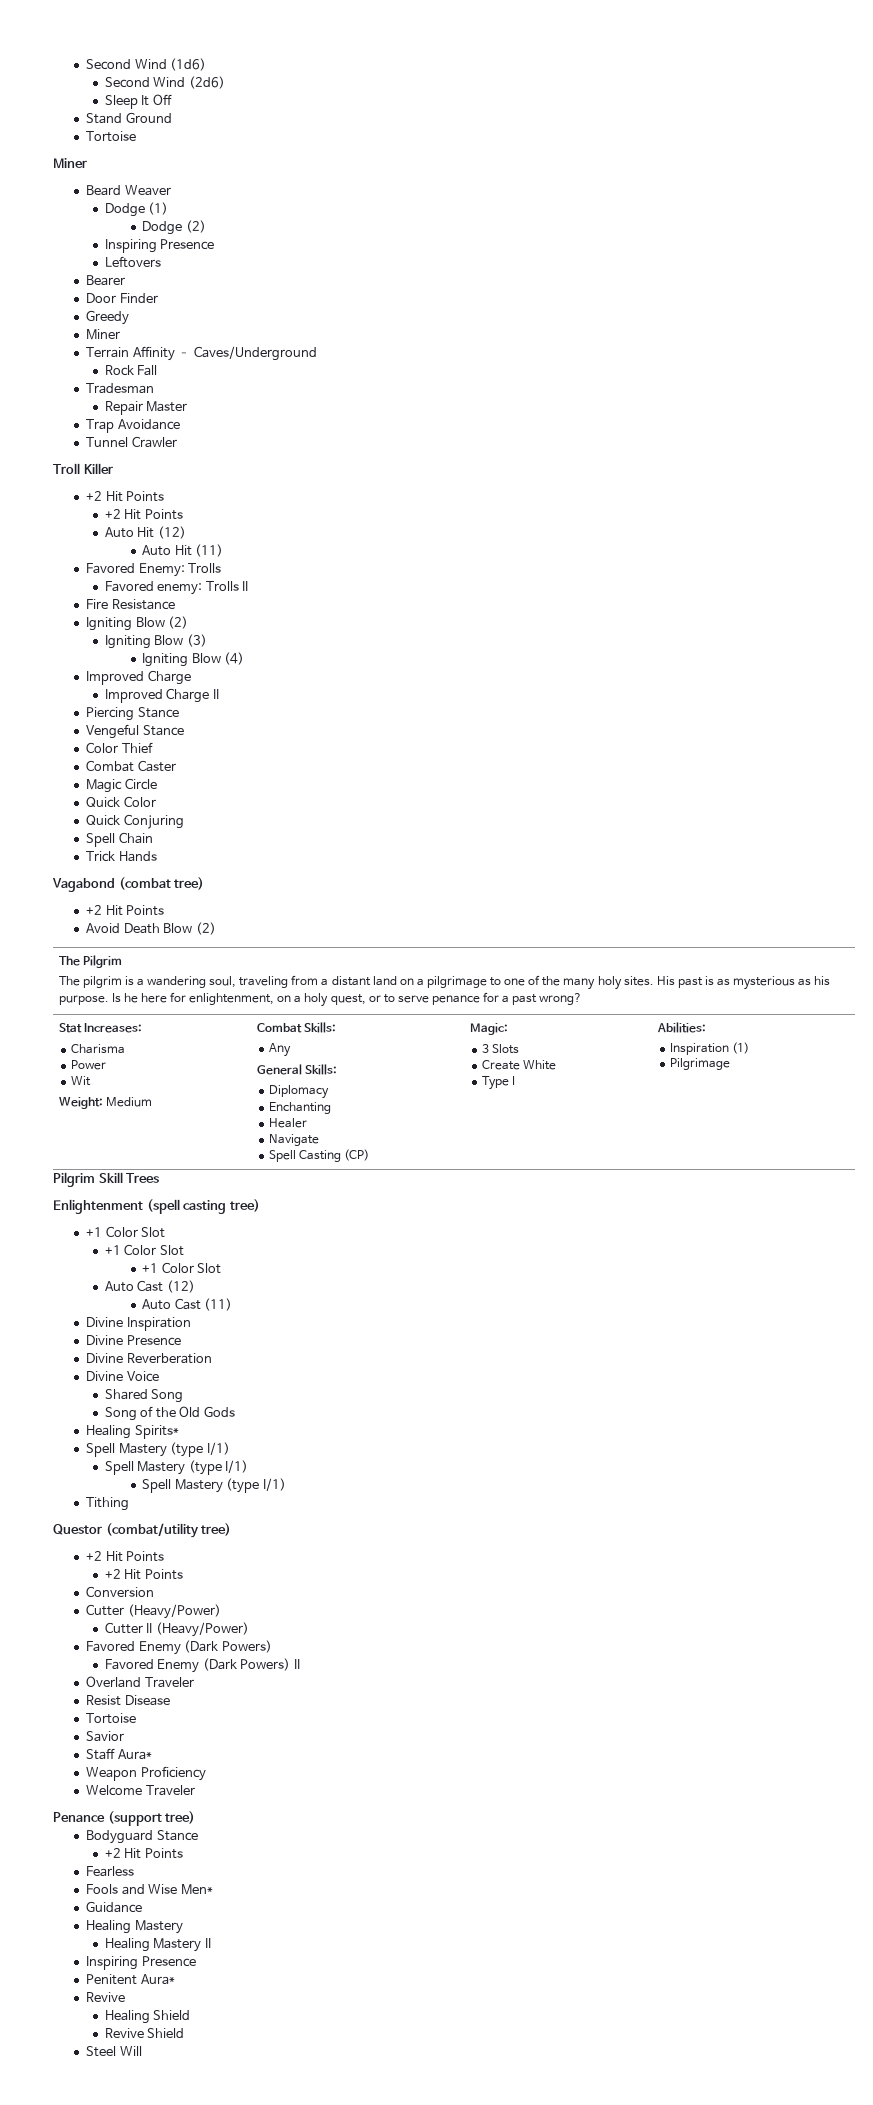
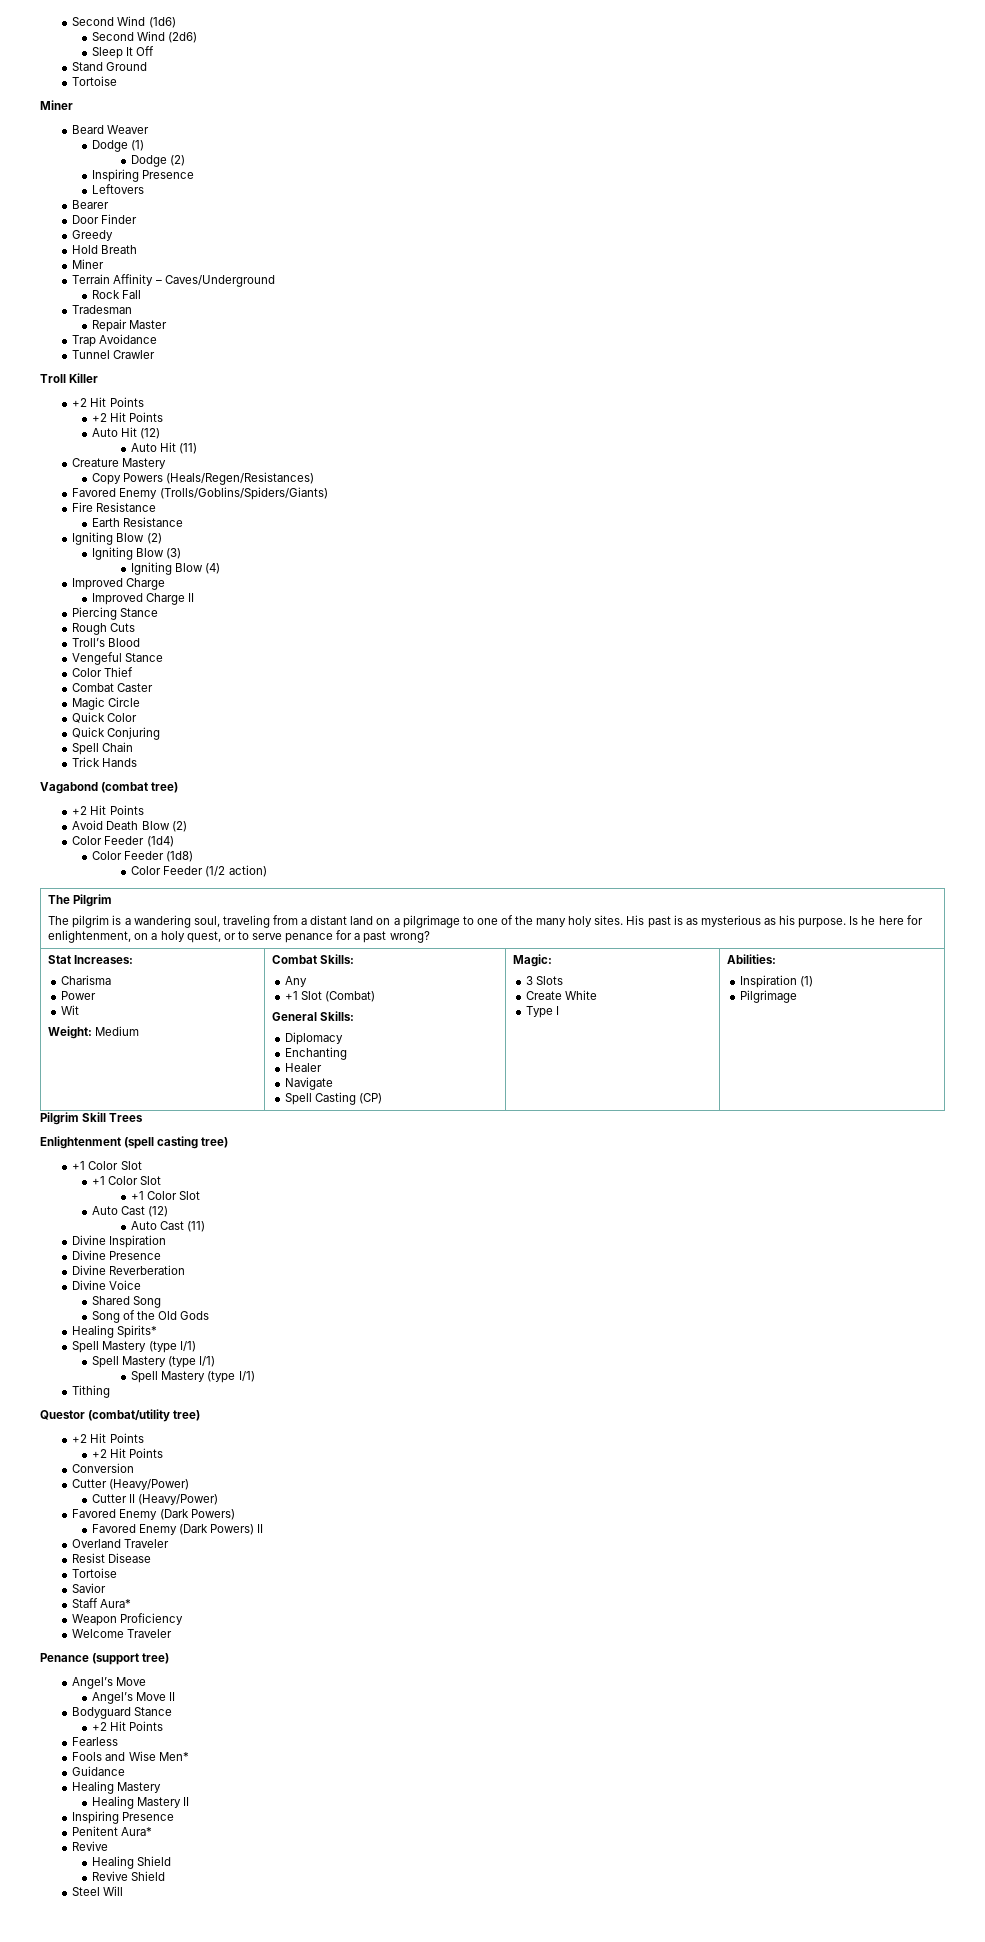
+ Hold Breath
- Favored Enemy: Trolls
- Favored enemy: Trolls II
+ Creature Mastery
+ Copy Powers (Heals/Regen/Resistances)
+ Favored Enemy (Trolls/Goblins/Spiders/Giants)
+ Earth Resistance
+ Rough Cuts
+ Troll’s Blood
+ Color Feeder (1d4)
+ Color Feeder (1d8)
+ Color Feeder (1/2 action)
  Stat Increases:
  Charisma
  Power
  Wit
  Weight: Medium | Combat Skills:
  Any
+ +1 Slot (Combat)
  Penance (support tree)
+ Angel’s Move
+ Angel’s Move II

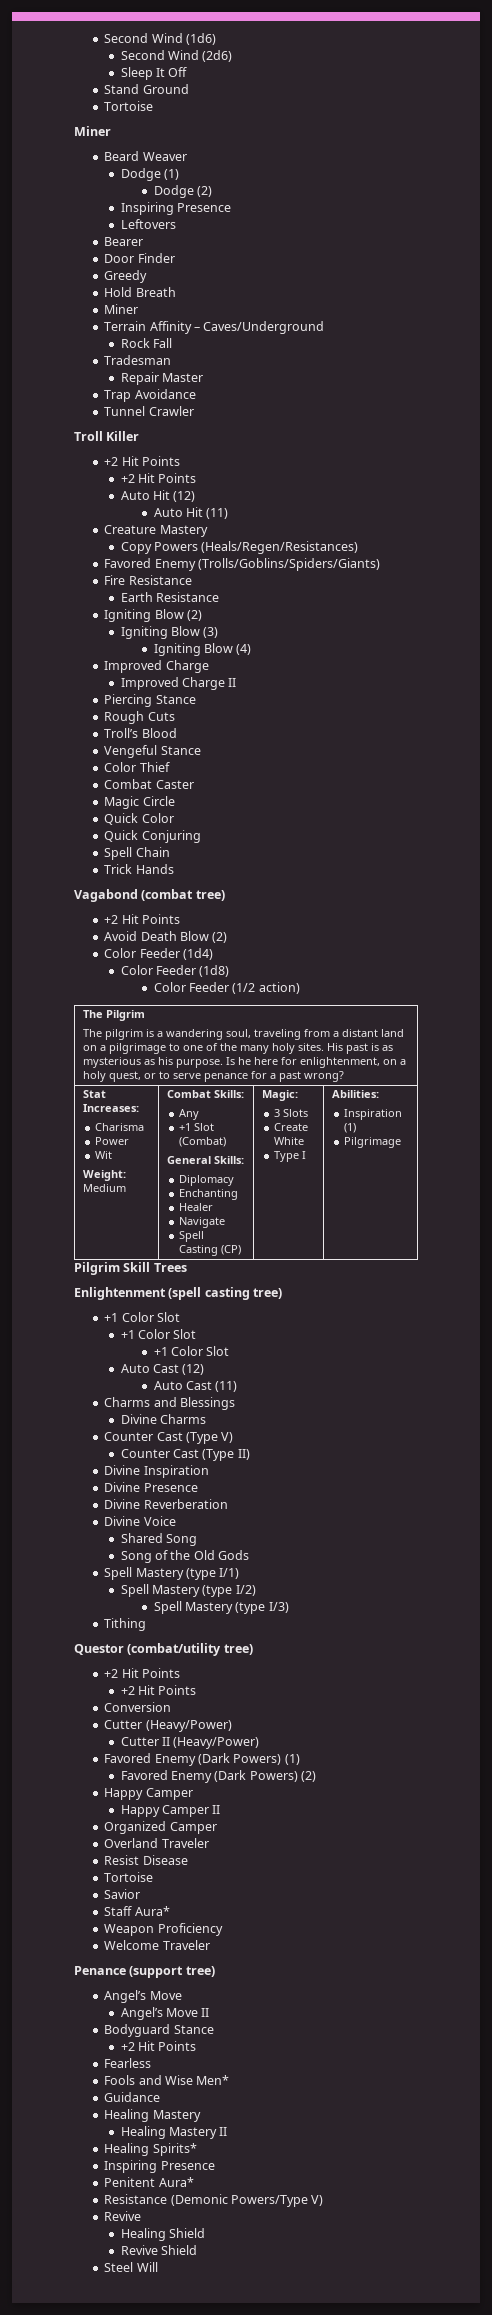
+ Charms and Blessings
+ Divine Charms
+ Counter Cast (Type V)
+ Counter Cast (Type II)
- Healing Spirits*
  Spell Mastery (type I/1)
- Spell Mastery (type I/1)
- Spell Mastery (type I/1)
+ Spell Mastery (type I/2)
+ Spell Mastery (type I/3)
  Cutter II (Heavy/Power)
- Favored Enemy (Dark Powers)
- Favored Enemy (Dark Powers) II
+ Favored Enemy (Dark Powers) (1)
+ Favored Enemy (Dark Powers) (2)
+ Happy Camper
+ Happy Camper II
+ Organized Camper
+ Healing Spirits*
+ Resistance (Demonic Powers/Type V)

